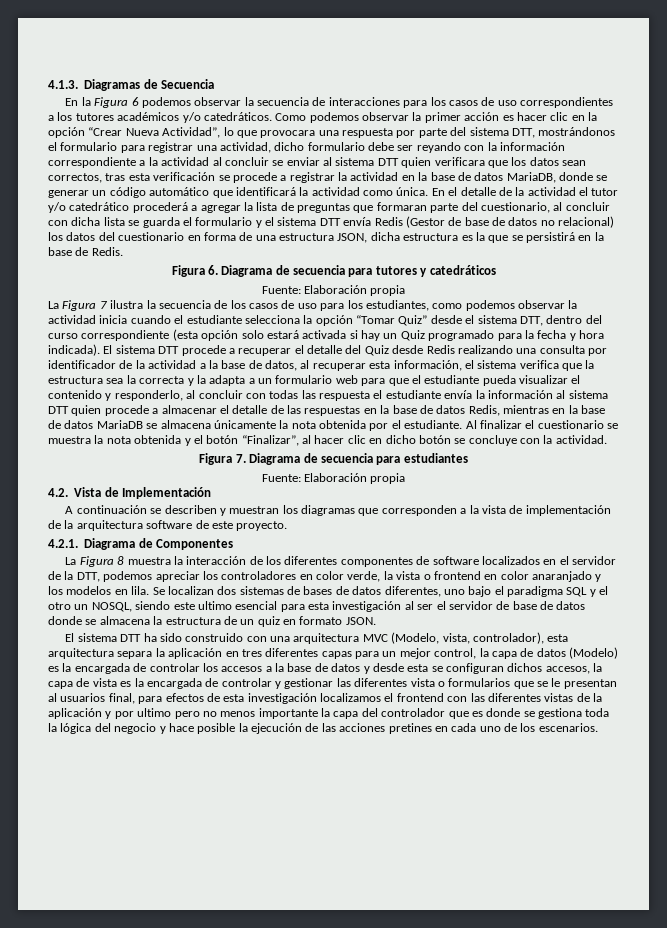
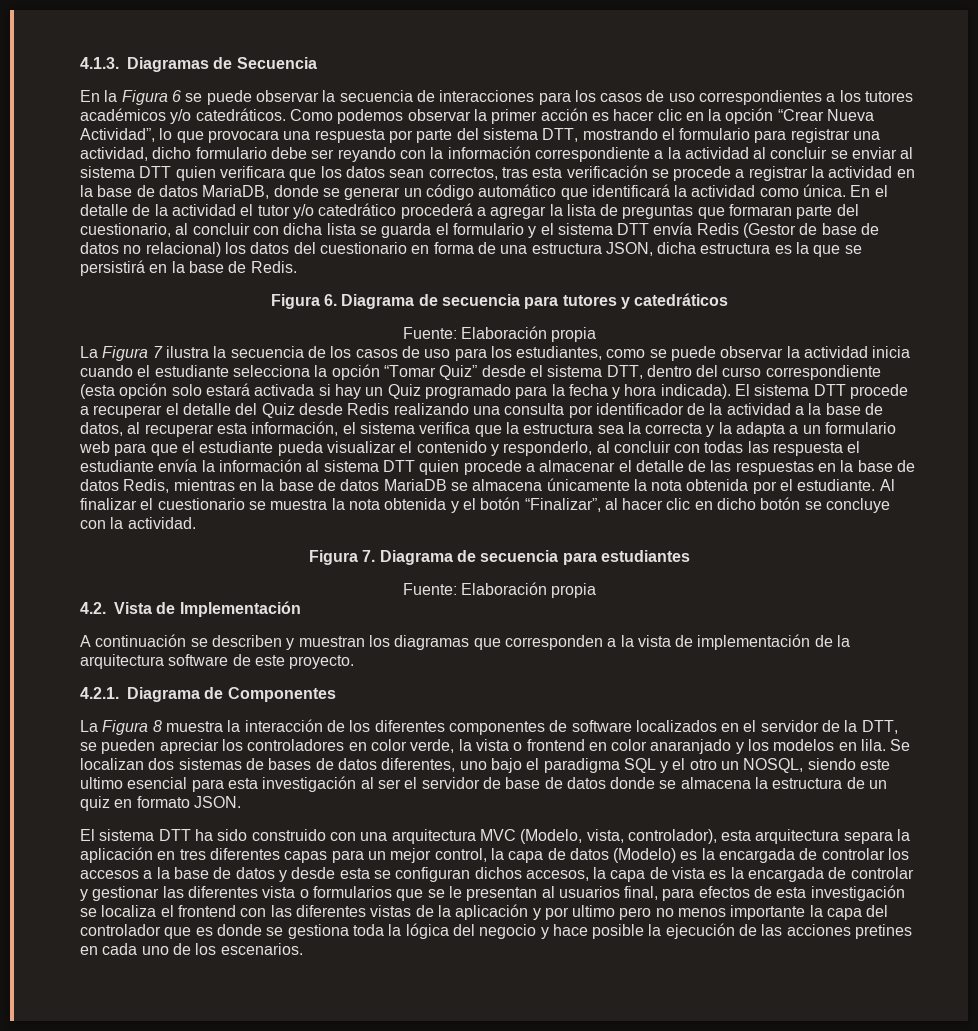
- En la Figura 6 podemos observar la secuencia de interacciones para los casos de uso correspondientes a los tutores académicos y/o catedráticos.
+ En la Figura 6 se puede observar la secuencia de interacciones para los casos de uso correspondientes a los tutores académicos y/o catedráticos.
- Como podemos observar la primer acción es hacer clic en la opción “Crear Nueva Actividad”, lo que provocara una respuesta por parte del sistema DTT, mostrándonos el formulario para registrar una actividad, dicho formulario debe ser reyando con la información correspondiente a la actividad al concluir se enviar al sistema DTT quien verificara que los datos sean correctos, tras esta verificación se procede a registrar la actividad en la base de datos MariaDB, donde se generar un código automático que identificará la actividad como única.
+ Como podemos observar la primer acción es hacer clic en la opción “Crear Nueva Actividad”, lo que provocara una respuesta por parte del sistema DTT, mostrando el formulario para registrar una actividad, dicho formulario debe ser reyando con la información correspondiente a la actividad al concluir se enviar al sistema DTT quien verificara que los datos sean correctos, tras esta verificación se procede a registrar la actividad en la base de datos MariaDB, donde se generar un código automático que identificará la actividad como única.
- La Figura 7 ilustra la secuencia de los casos de uso para los estudiantes, como podemos observar la actividad inicia cuando el estudiante selecciona la opción “Tomar Quiz” desde el sistema DTT, dentro del curso correspondiente (esta opción solo estará activada si hay un Quiz programado para la fecha y hora indicada).
+ La Figura 7 ilustra la secuencia de los casos de uso para los estudiantes, como se puede observar la actividad inicia cuando el estudiante selecciona la opción “Tomar Quiz” desde el sistema DTT, dentro del curso correspondiente (esta opción solo estará activada si hay un Quiz programado para la fecha y hora indicada).
- La Figura 8 muestra la interacción de los diferentes componentes de software localizados en el servidor de la DTT, podemos apreciar los controladores en color verde, la vista o frontend en color anaranjado y los modelos en lila.
+ La Figura 8 muestra la interacción de los diferentes componentes de software localizados en el servidor de la DTT, se pueden apreciar los controladores en color verde, la vista o frontend en color anaranjado y los modelos en lila.
- El sistema DTT ha sido construido con una arquitectura MVC (Modelo, vista, controlador), esta arquitectura separa la aplicación en tres diferentes capas para un mejor control, la capa de datos (Modelo) es la encargada de controlar los accesos a la base de datos y desde esta se configuran dichos accesos, la capa de vista es la encargada de controlar y gestionar las diferentes vista o formularios que se le presentan al usuarios final, para efectos de esta investigación localizamos el frontend con las diferentes vistas de la aplicación y por ultimo pero no menos importante la capa del controlador que es donde se gestiona toda la lógica del negocio y hace posible la ejecución de las acciones pretines en cada uno de los escenarios.
+ El sistema DTT ha sido construido con una arquitectura MVC (Modelo, vista, controlador), esta arquitectura separa la aplicación en tres diferentes capas para un mejor control, la capa de datos (Modelo) es la encargada de controlar los accesos a la base de datos y desde esta se configuran dichos accesos, la capa de vista es la encargada de controlar y gestionar las diferentes vista o formularios que se le presentan al usuarios final, para efectos de esta investigación se localiza el frontend con las diferentes vistas de la aplicación y por ultimo pero no menos importante la capa del controlador que es donde se gestiona toda la lógica del negocio y hace posible la ejecución de las acciones pretines en cada uno de los escenarios.

